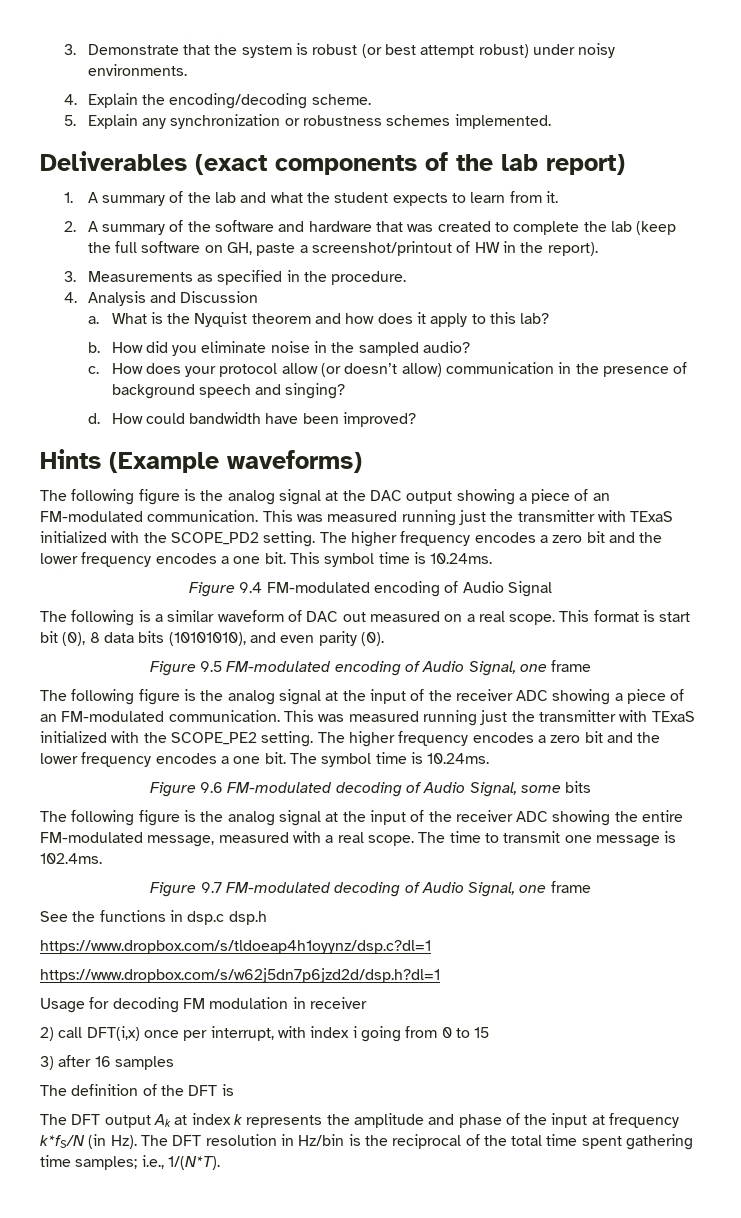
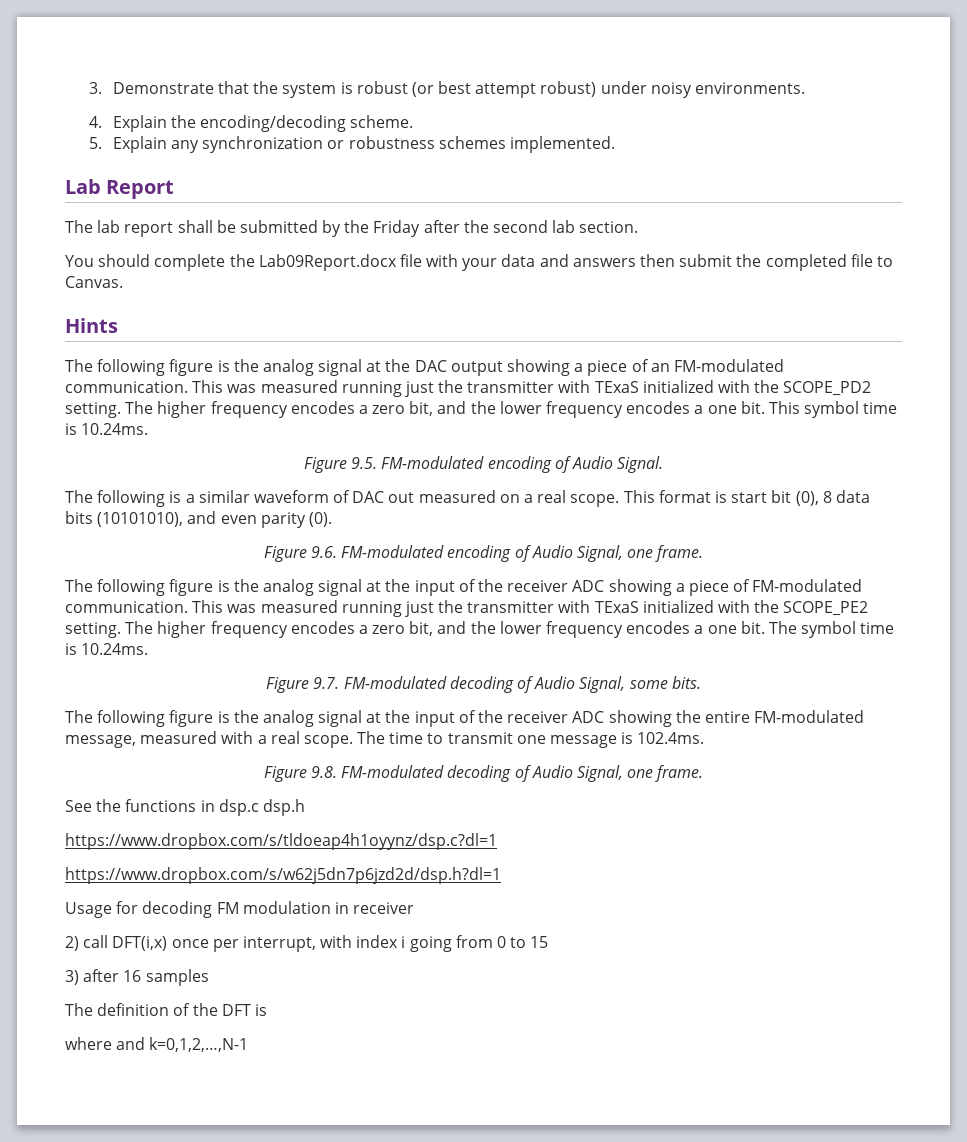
- Deliverables (exact components of the lab report)
- 1. A summary of the lab and what the student expects to learn from it.
- 2. A summary of the software and hardware that was created to complete the lab (keep the full software on GH, paste a screenshot/printout of HW in the report).
- 3. Measurements as specified in the procedure.
- 4. Analysis and Discussion
- a. What is the Nyquist theorem and how does it apply to this lab?
- b. How did you eliminate noise in the sampled audio?
- c. How does your protocol allow (or doesn’t allow) communication in the presence of background speech and singing?
- d. How could bandwidth have been improved?
+ Lab Report
+ The lab report shall be submitted by the Friday after the second lab section.
+ You should complete the Lab09Report.docx file with your data and answers then submit the completed file to Canvas.
- Hints (Example waveforms)
+ Hints
- This was measured running just the transmitter with TExaS initialized with the SCOPE_PD2 setting. The higher frequency encodes a zero bit and the lower frequency encodes a one bit.
+ This was measured running just the transmitter with TExaS initialized with the SCOPE_PD2 setting. The higher frequency encodes a zero bit, and the lower frequency encodes a one bit.
- Figure 9.4 FM-modulated encoding of Audio Signal
+ Figure 9.5. FM-modulated encoding of Audio Signal.
- Figure 9.5 FM-modulated encoding of Audio Signal, one frame
+ Figure 9.6. FM-modulated encoding of Audio Signal, one frame.
- The following figure is the analog signal at the input of the receiver ADC showing a piece of an FM-modulated communication.
+ The following figure is the analog signal at the input of the receiver ADC showing a piece of FM-modulated communication.
- This was measured running just the transmitter with TExaS initialized with the SCOPE_PE2 setting. The higher frequency encodes a zero bit and the lower frequency encodes a one bit.
+ This was measured running just the transmitter with TExaS initialized with the SCOPE_PE2 setting. The higher frequency encodes a zero bit, and the lower frequency encodes a one bit.
- Figure 9.6 FM-modulated decoding of Audio Signal, some bits
+ Figure 9.7. FM-modulated decoding of Audio Signal, some bits.
- Figure 9.7 FM-modulated decoding of Audio Signal, one frame
+ Figure 9.8. FM-modulated decoding of Audio Signal, one frame.
- The DFT output Ak at index k represents the amplitude and phase of the input at frequency k*fS/N (in Hz). The DFT resolution in Hz/bin is the reciprocal of the total time spent gathering time samples; i.e., 1/(N*T).
+ where and k=0,1,2,…,N-1

